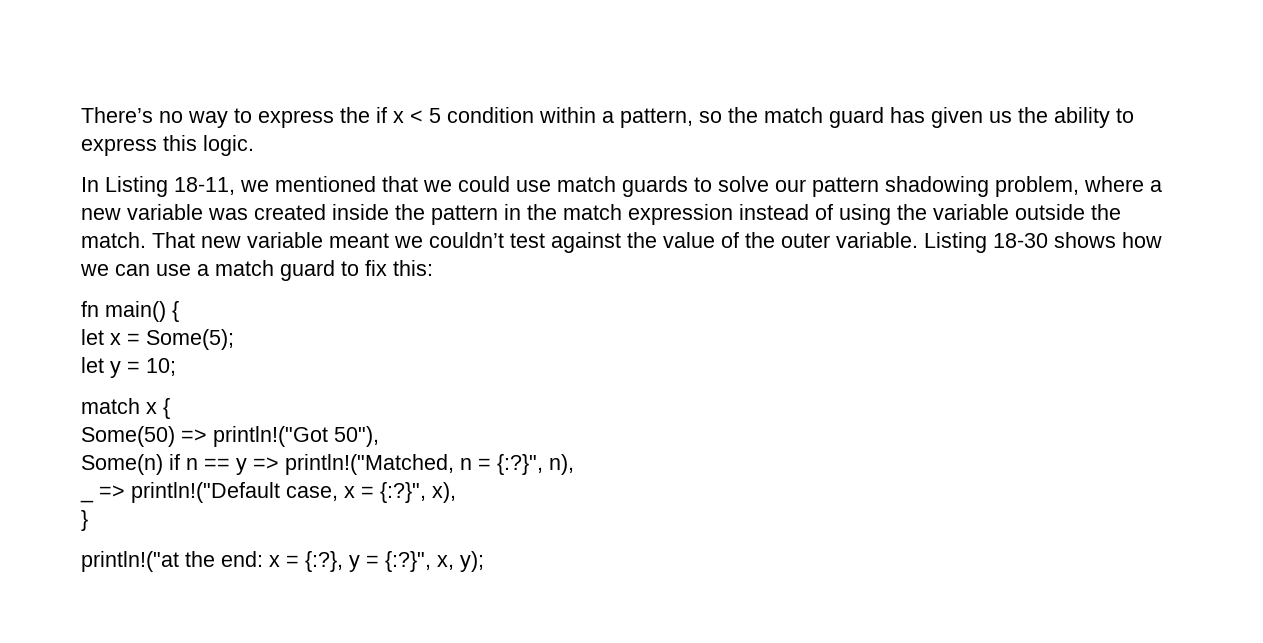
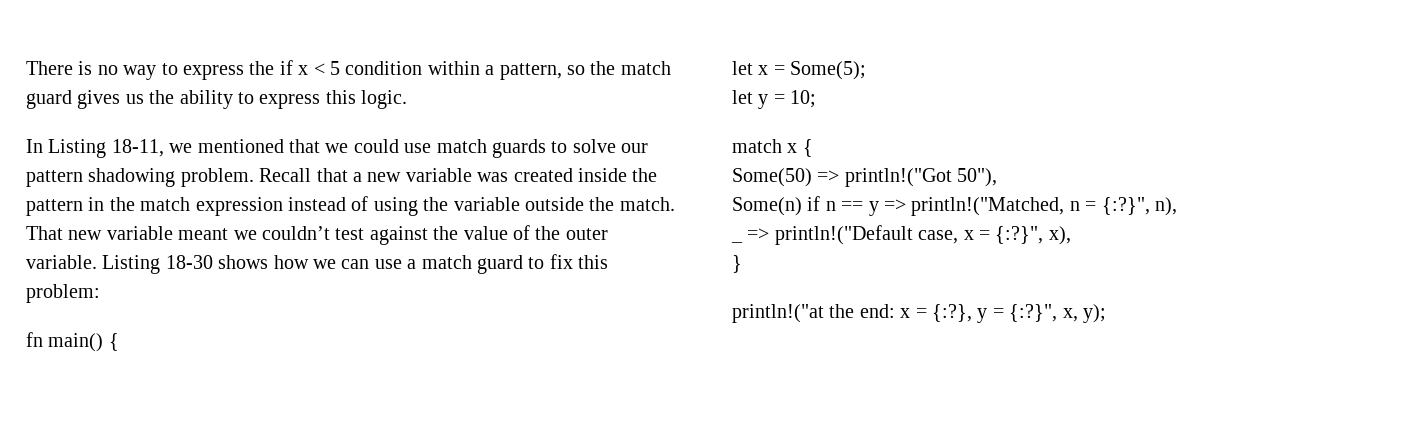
- There’s no way to express the if x < 5 condition within a pattern, so the match guard has given us the ability to express this logic.
+ There is no way to express the if x < 5 condition within a pattern, so the match guard gives us the ability to express this logic.
- In Listing 18-11, we mentioned that we could use match guards to solve our pattern shadowing problem, where a new variable was created inside the pattern in the match expression instead of using the variable outside the match.
+ In Listing 18-11, we mentioned that we could use match guards to solve our pattern shadowing problem. Recall that a new variable was created inside the pattern in the match expression instead of using the variable outside the match.
- Listing 18-30 shows how we can use a match guard to fix this:
+ Listing 18-30 shows how we can use a match guard to fix this problem:

